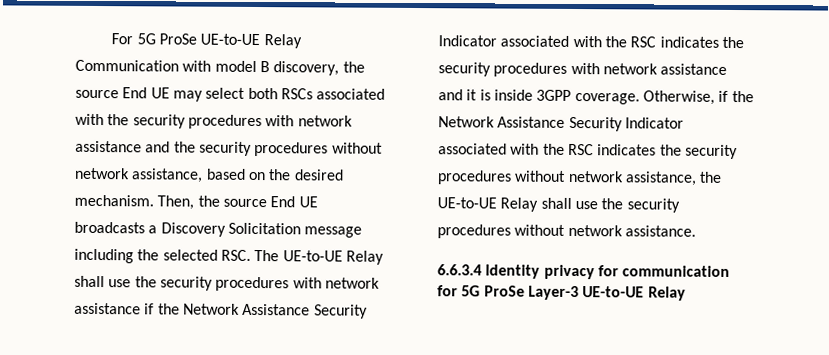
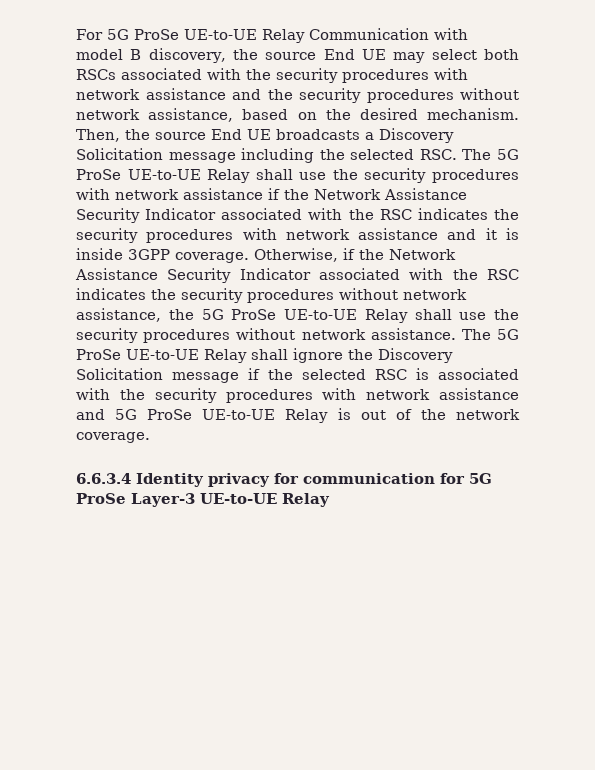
- Then, the source End UE broadcasts a Discovery Solicitation message including the selected RSC. The UE-to-UE Relay shall use the security procedures with network assistance if the Network Assistance Security Indicator associated with the RSC indicates the security procedures with network assistance and it is inside 3GPP coverage.
+ Then, the source End UE broadcasts a Discovery Solicitation message including the selected RSC. The 5G ProSe UE-to-UE Relay shall use the security procedures with network assistance if the Network Assistance Security Indicator associated with the RSC indicates the security procedures with network assistance and it is inside 3GPP coverage.
- Otherwise, if the Network Assistance Security Indicator associated with the RSC indicates the security procedures without network assistance, the UE-to-UE Relay shall use the security procedures without network assistance.
+ Otherwise, if the Network Assistance Security Indicator associated with the RSC indicates the security procedures without network assistance, the 5G ProSe UE-to-UE Relay shall use the security procedures without network assistance. The 5G ProSe UE-to-UE Relay shall ignore the Discovery Solicitation message if the selected RSC is associated with the security procedures with network assistance and 5G ProSe UE-to-UE Relay is out of the network coverage.

